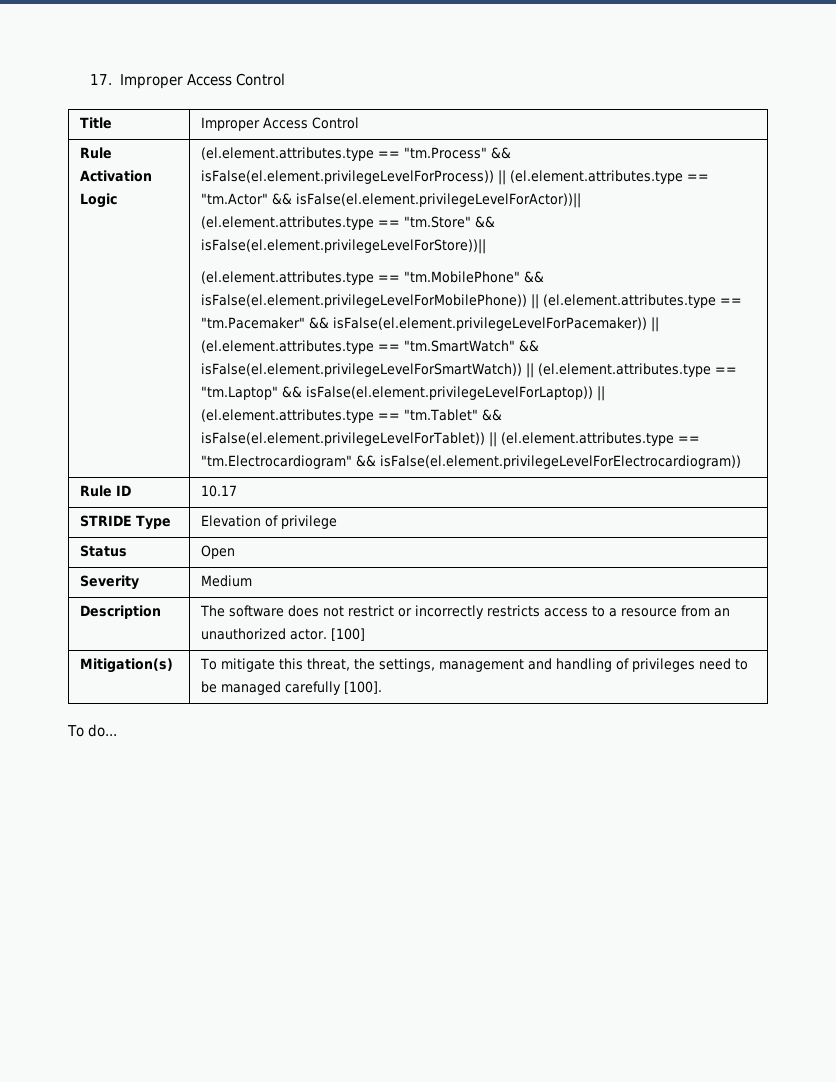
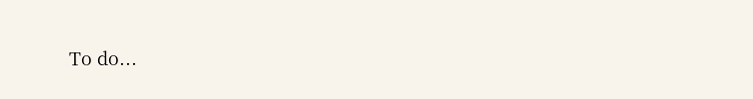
- 17. Improper Access Control
- Title | Improper Access Control
- Rule Activation Logic | (el.element.attributes.type == "tm.Process" && isFalse(el.element.privilegeLevelForProcess)) || (el.element.attributes.type == "tm.Actor" && isFalse(el.element.privilegeLevelForActor))|| (el.element.attributes.type == "tm.Store" && isFalse(el.element.privilegeLevelForStore))||
- (el.element.attributes.type == "tm.MobilePhone" && isFalse(el.element.privilegeLevelForMobilePhone)) || (el.element.attributes.type == "tm.Pacemaker" && isFalse(el.element.privilegeLevelForPacemaker)) || (el.element.attributes.type == "tm.SmartWatch" && isFalse(el.element.privilegeLevelForSmartWatch)) || (el.element.attributes.type == "tm.Laptop" && isFalse(el.element.privilegeLevelForLaptop)) || (el.element.attributes.type == "tm.Tablet" && isFalse(el.element.privilegeLevelForTablet)) || (el.element.attributes.type == "tm.Electrocardiogram" && isFalse(el.element.privilegeLevelForElectrocardiogram))
- Rule ID | 10.17
- STRIDE Type | Elevation of privilege
- Status | Open
- Severity | Medium
- Description | The software does not restrict or incorrectly restricts access to a resource from an unauthorized actor. [100]
- Mitigation(s) | To mitigate this threat, the settings, management and handling of privileges need to be managed carefully [100].

